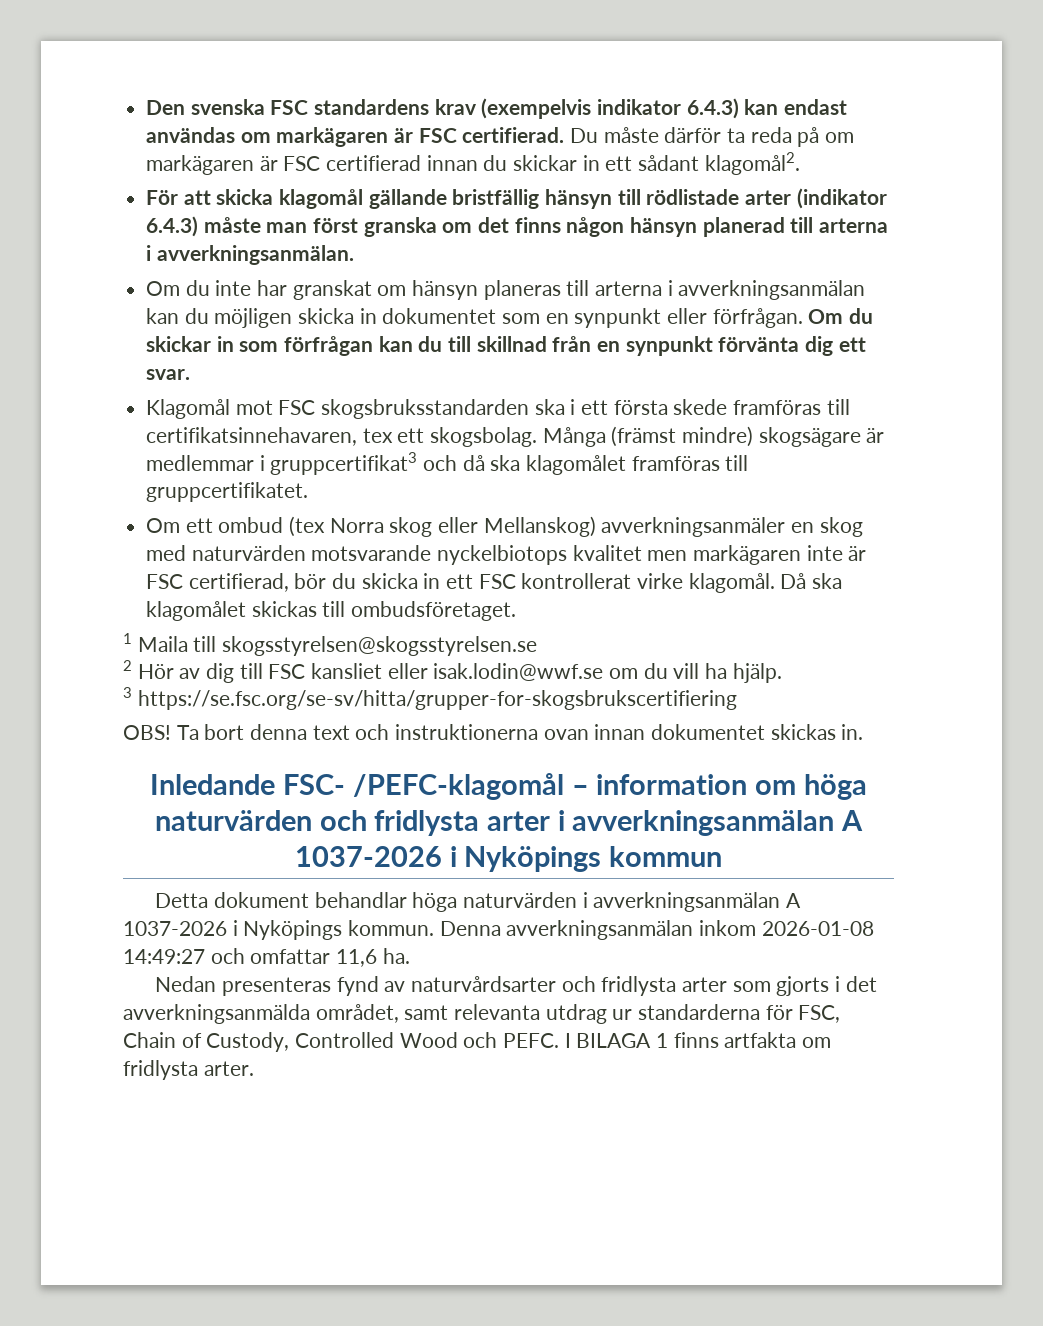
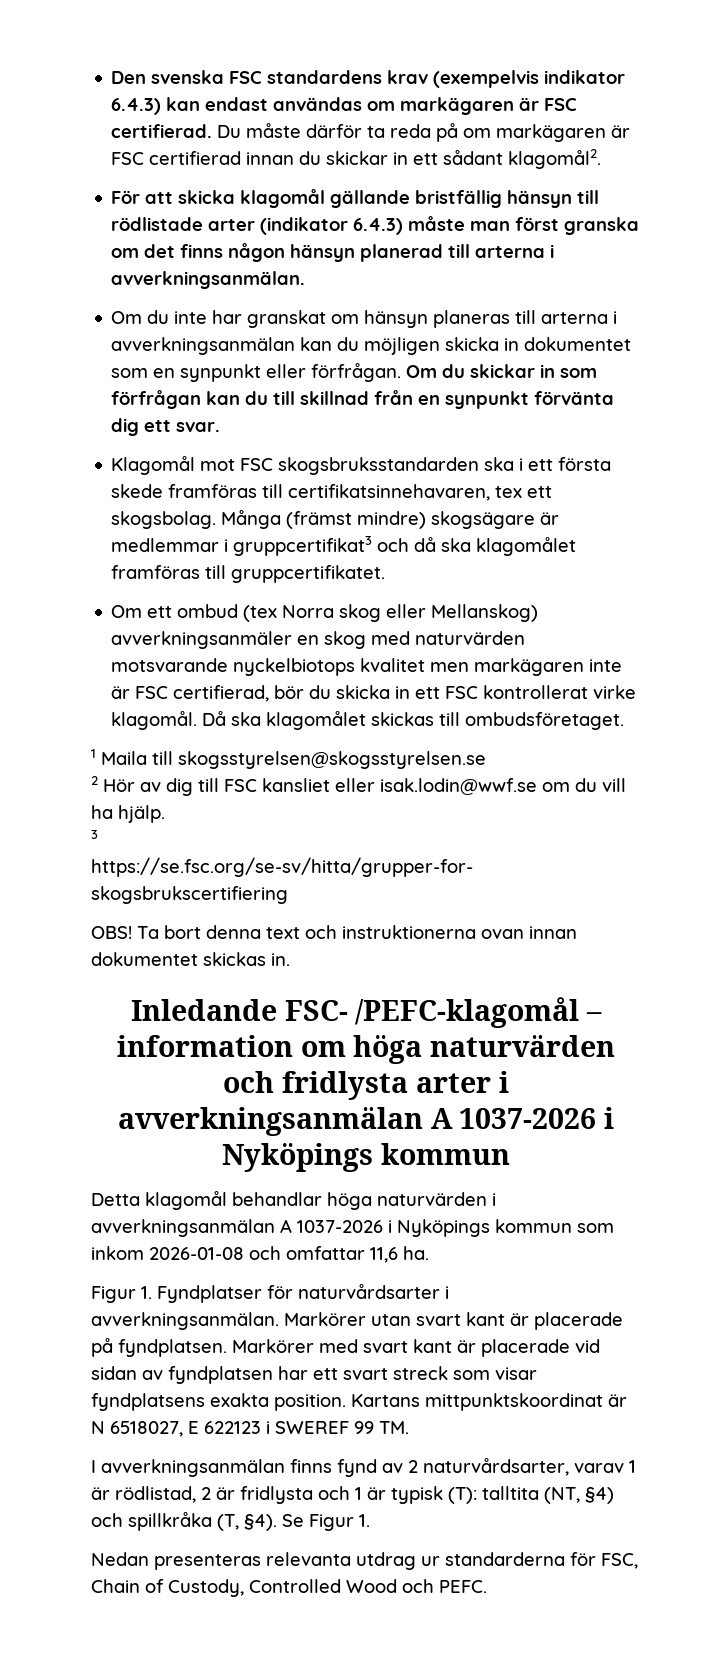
- Detta dokument behandlar höga naturvärden i avverkningsanmälan A 1037-2026 i Nyköpings kommun. Denna avverkningsanmälan inkom 2026-01-08 14:49:27 och omfattar 11,6 ha.
+ Detta klagomål behandlar höga naturvärden i avverkningsanmälan A 1037-2026 i Nyköpings kommun som inkom 2026-01-08 och omfattar 11,6 ha.
- Nedan presenteras fynd av naturvårdsarter och fridlysta arter som gjorts i det avverkningsanmälda området, samt relevanta utdrag ur standarderna för FSC, Chain of Custody, Controlled Wood och PEFC. I BILAGA 1 finns artfakta om fridlysta arter.
+ Figur 1. Fyndplatser för naturvårdsarter i avverkningsanmälan. Markörer utan svart kant är placerade på fyndplatsen. Markörer med svart kant är placerade vid sidan av fyndplatsen har ett svart streck som visar fyndplatsens exakta position. Kartans mittpunktskoordinat är N 6518027, E 622123 i SWEREF 99 TM.
+ I avverkningsanmälan finns fynd av 2 naturvårdsarter, varav 1 är rödlistad, 2 är fridlysta och 1 är typisk (T): talltita (NT, §4) och spillkråka (T, §4). Se Figur 1.
+ Nedan presenteras relevanta utdrag ur standarderna för FSC, Chain of Custody, Controlled Wood och PEFC.

